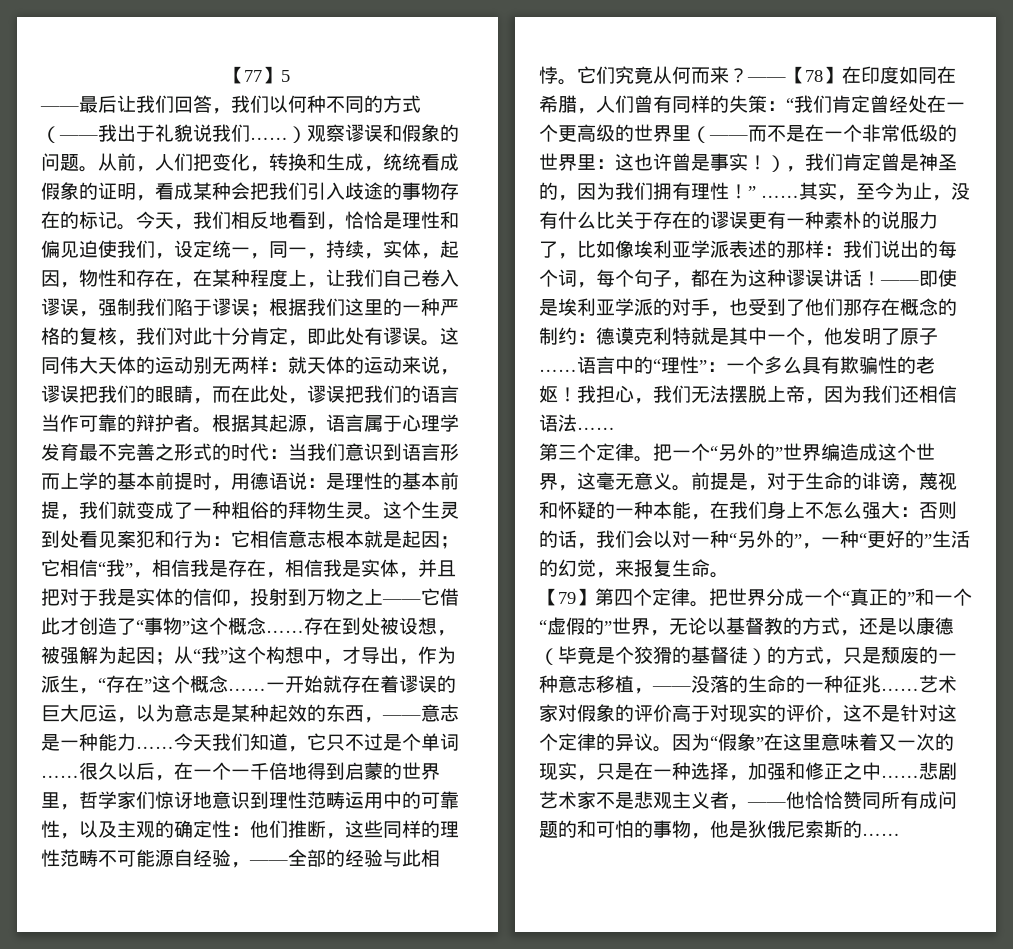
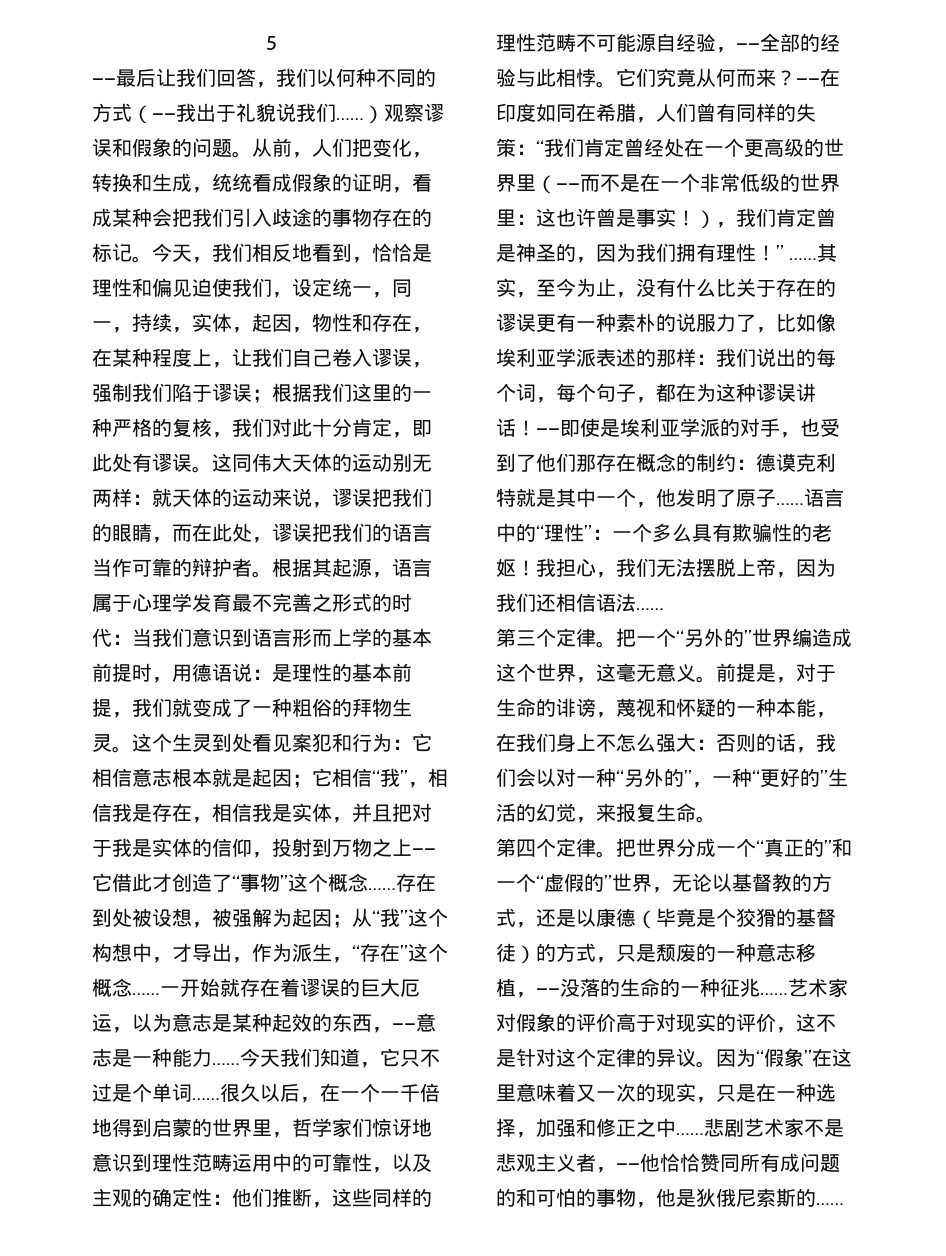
- 【77】5
+ 5
- ——【78】在印度如同在希腊，人们曾有同样的失策：“我们肯定曾经处在一个更高级的世界里（——而不是在一个非常低级的世界里：这也许曾是事实！），我们肯定曾是神圣的，因为我们拥有理性！” ……
+ ——在印度如同在希腊，人们曾有同样的失策：“我们肯定曾经处在一个更高级的世界里（——而不是在一个非常低级的世界里：这也许曾是事实！），我们肯定曾是神圣的，因为我们拥有理性！” ……
- 【79】第四个定律。
+ 第四个定律。

